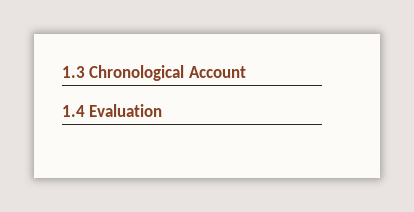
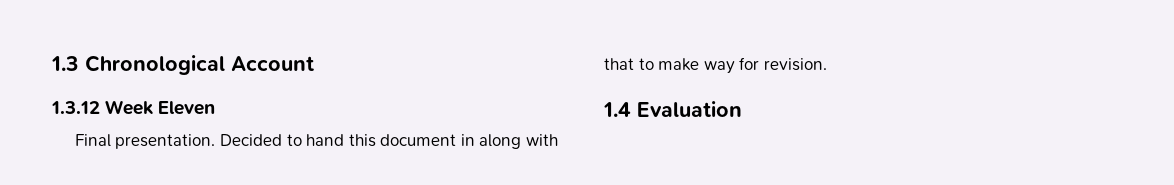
+ 1.3.12 Week Eleven
+ Final presentation. Decided to hand this document in along with that to make way for revision.

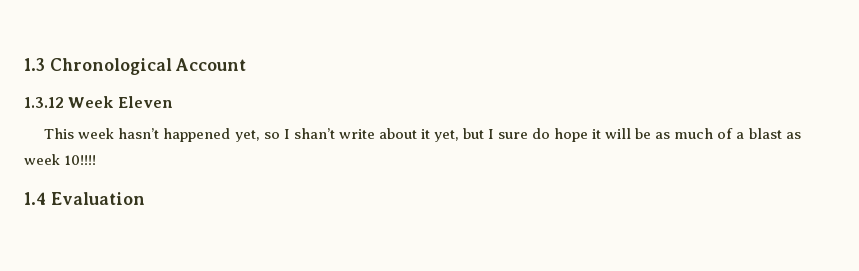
- Final presentation. Decided to hand this document in along with that to make way for revision.
+ This week hasn’t happened yet, so I shan’t write about it yet, but I sure do hope it will be as much of a blast as week 10!!!!

